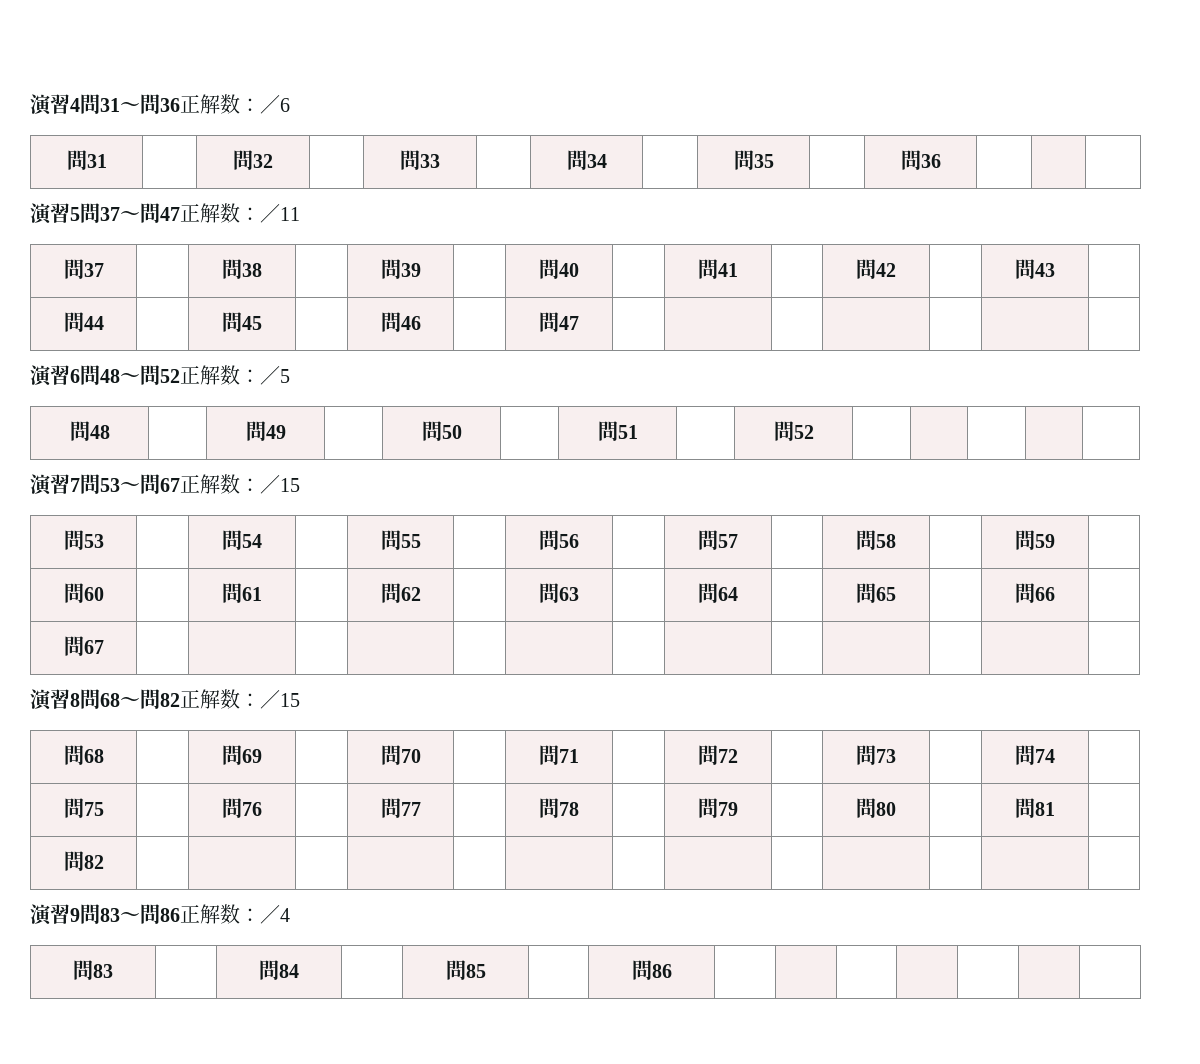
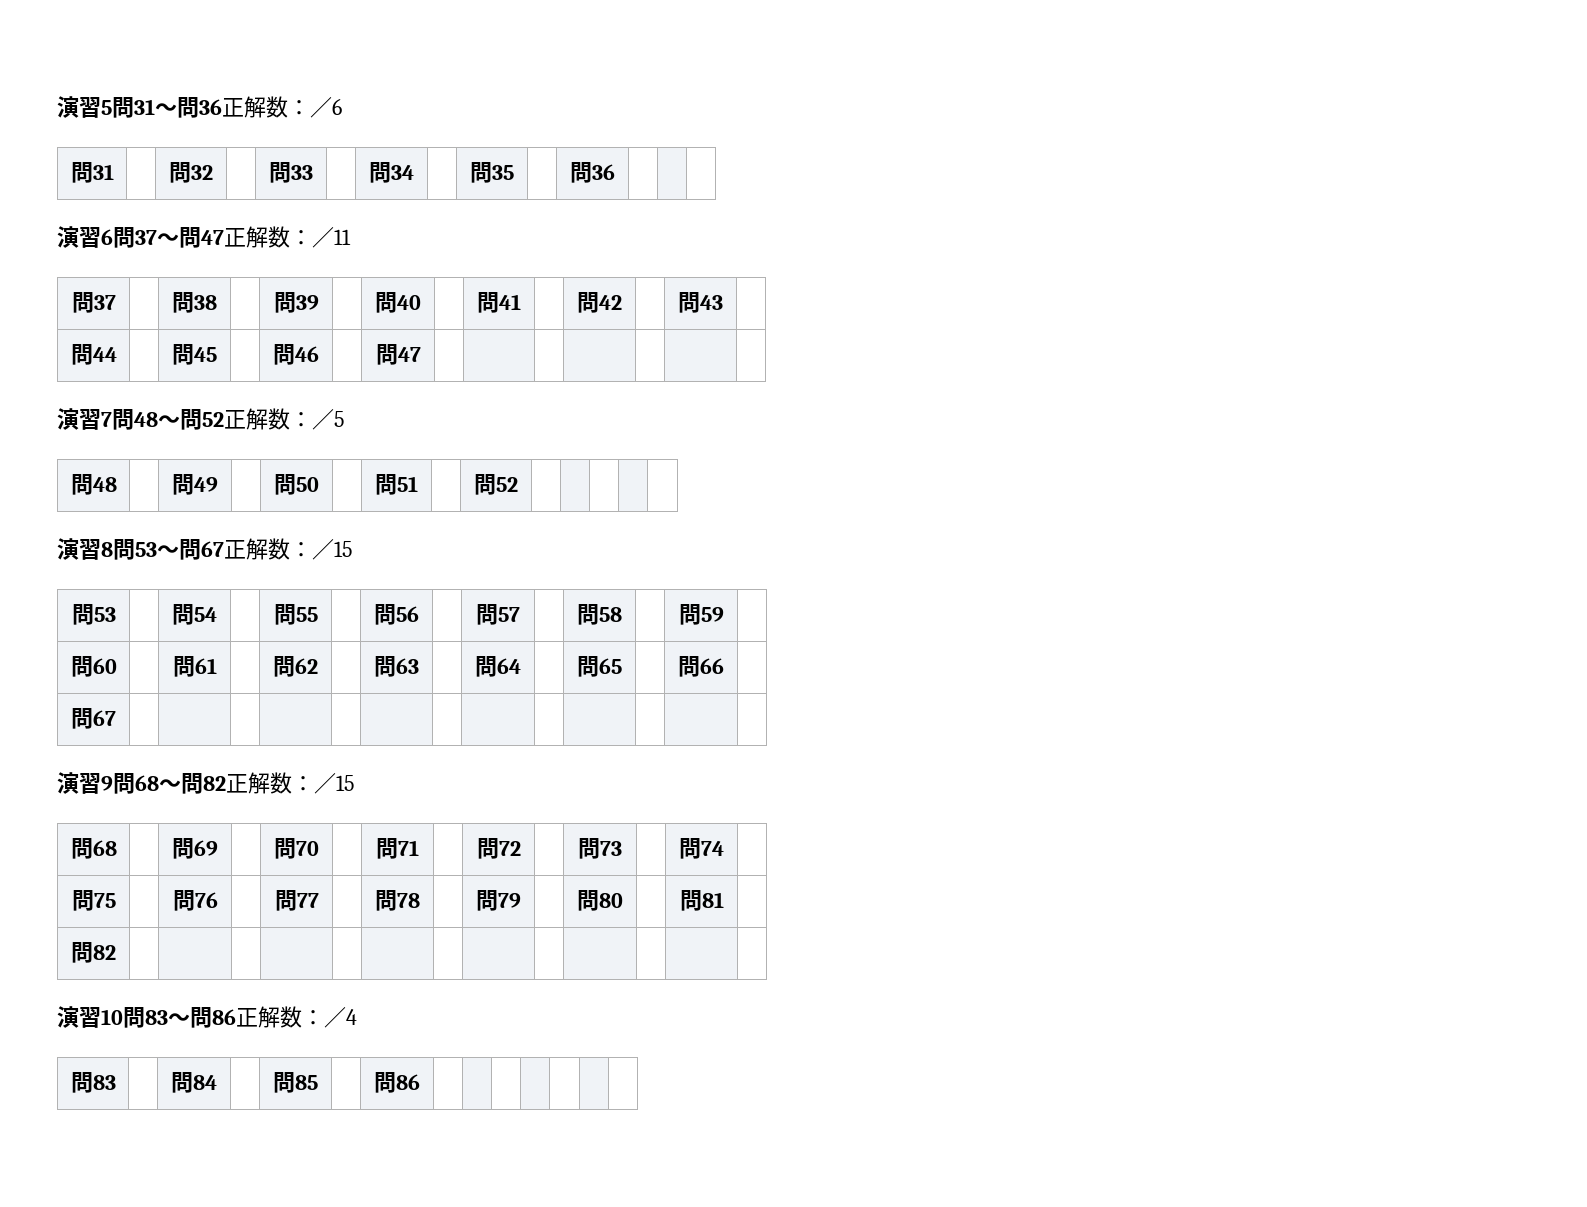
- 演習4問31〜問36正解数：／6
+ 演習5問31〜問36正解数：／6
- 演習5問37〜問47正解数：／11
+ 演習6問37〜問47正解数：／11
- 演習6問48〜問52正解数：／5
+ 演習7問48〜問52正解数：／5
- 演習7問53〜問67正解数：／15
+ 演習8問53〜問67正解数：／15
- 演習8問68〜問82正解数：／15
+ 演習9問68〜問82正解数：／15
- 演習9問83〜問86正解数：／4
+ 演習10問83〜問86正解数：／4

